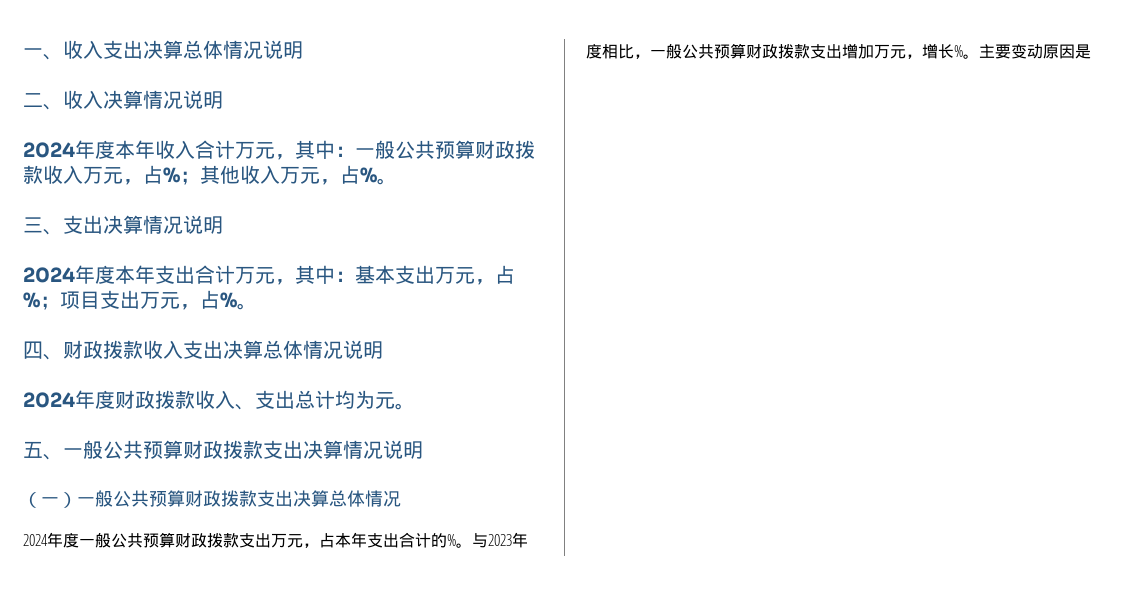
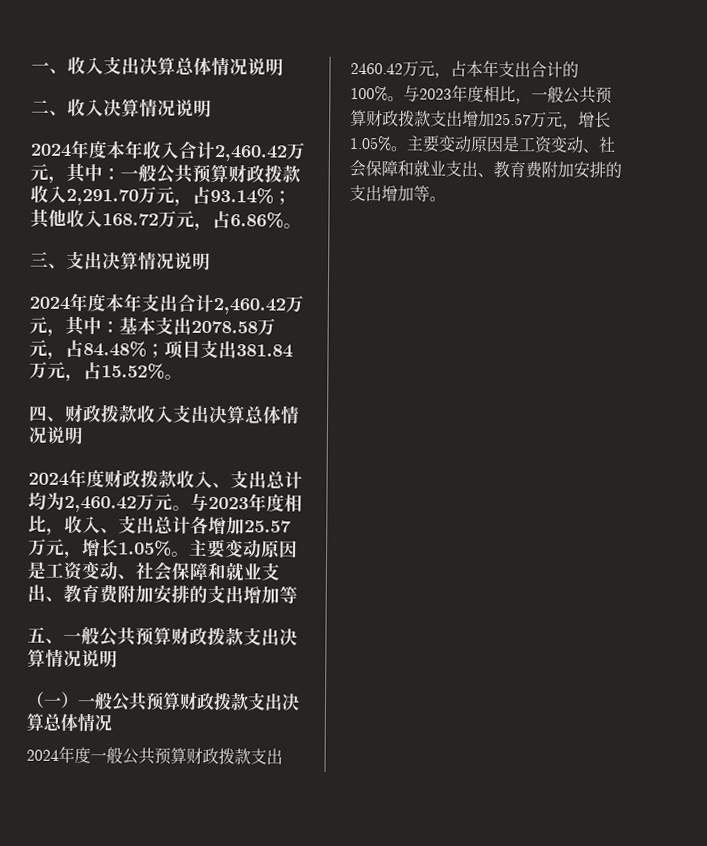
- 2024年度本年收入合计万元，其中：一般公共预算财政拨款收入万元，占%；其他收入万元，占%。
+ 2024年度本年收入合计2,460.42万元，其中：一般公共预算财政拨款收入2,291.70万元，占93.14%；其他收入168.72万元，占6.86%。
- 2024年度本年支出合计万元，其中：基本支出万元，占%；项目支出万元，占%。
+ 2024年度本年支出合计2,460.42万元，其中：基本支出2078.58万元，占84.48%；项目支出381.84万元，占15.52%。
- 2024年度财政拨款收入、支出总计均为元。
+ 2024年度财政拨款收入、支出总计均为2,460.42万元。与2023年度相比，收入、支出总计各增加25.57万元，增长1.05%。主要变动原因是工资变动、社会保障和就业支出、教育费附加安排的支出增加等
- 2024年度一般公共预算财政拨款支出万元，占本年支出合计的%。
+ 2024年度一般公共预算财政拨款支出2460.42万元，占本年支出合计的100%。
- 与2023年度相比，一般公共预算财政拨款支出增加万元，增长%。主要变动原因是
+ 与2023年度相比，一般公共预算财政拨款支出增加25.57万元，增长1.05%。主要变动原因是工资变动、社会保障和就业支出、教育费附加安排的支出增加等。

